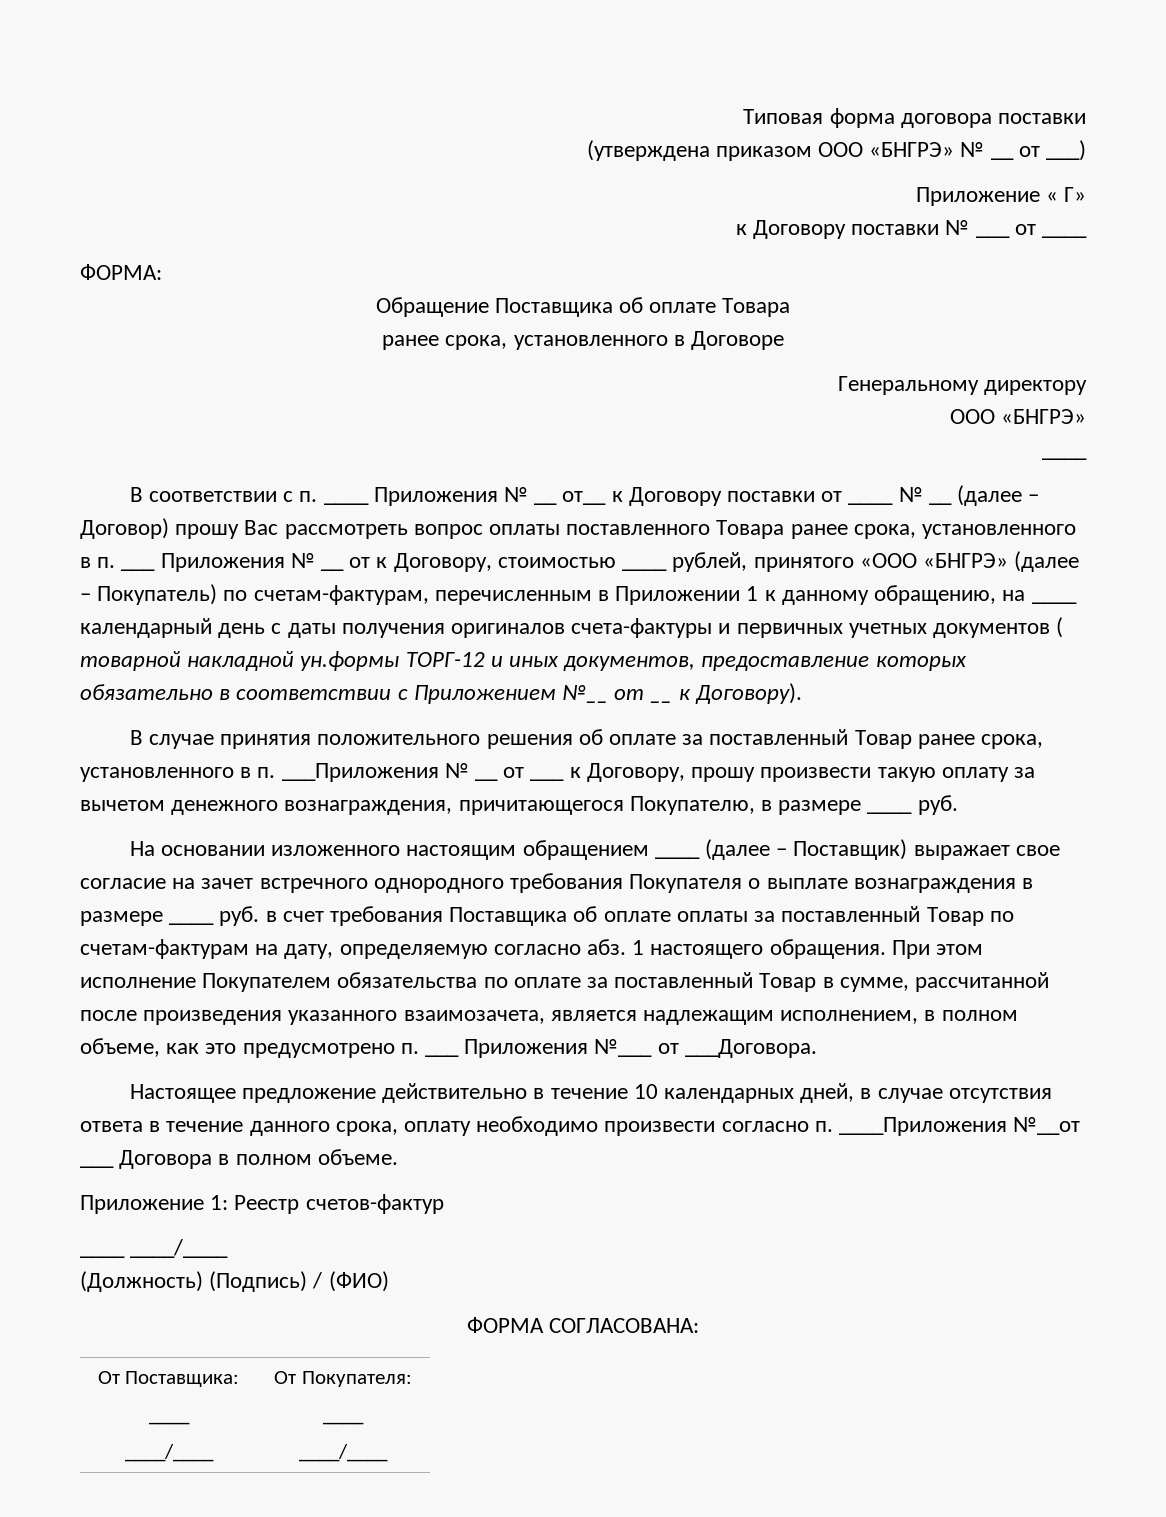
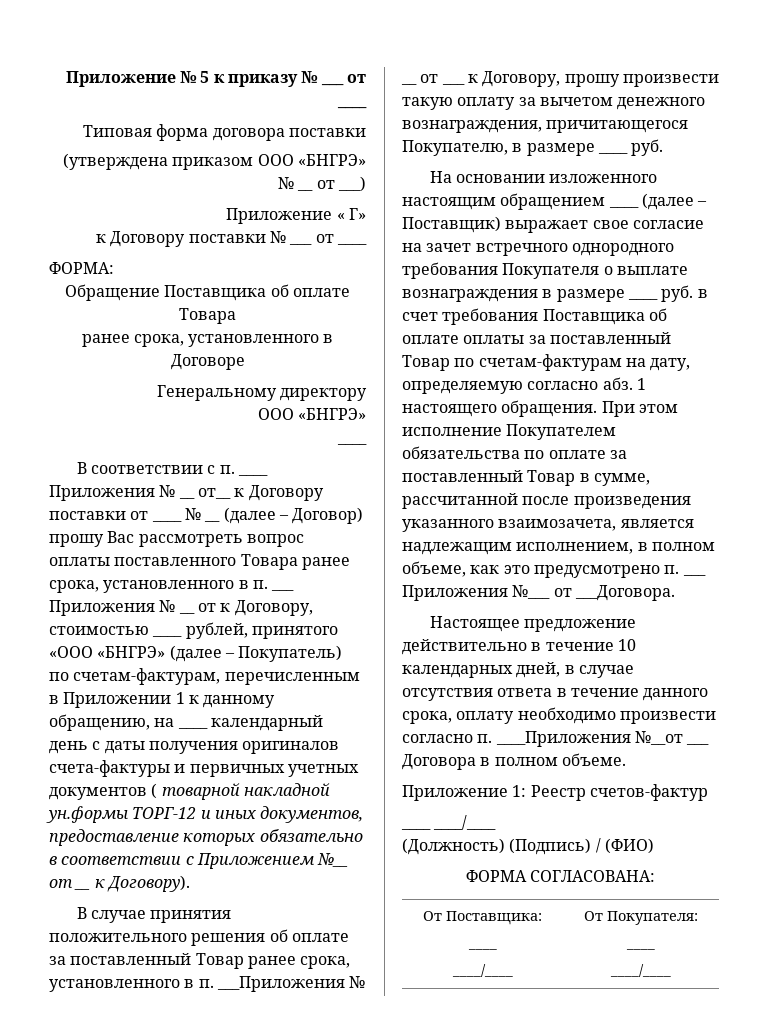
+ Приложение № 5 к приказу № ___ от ____

